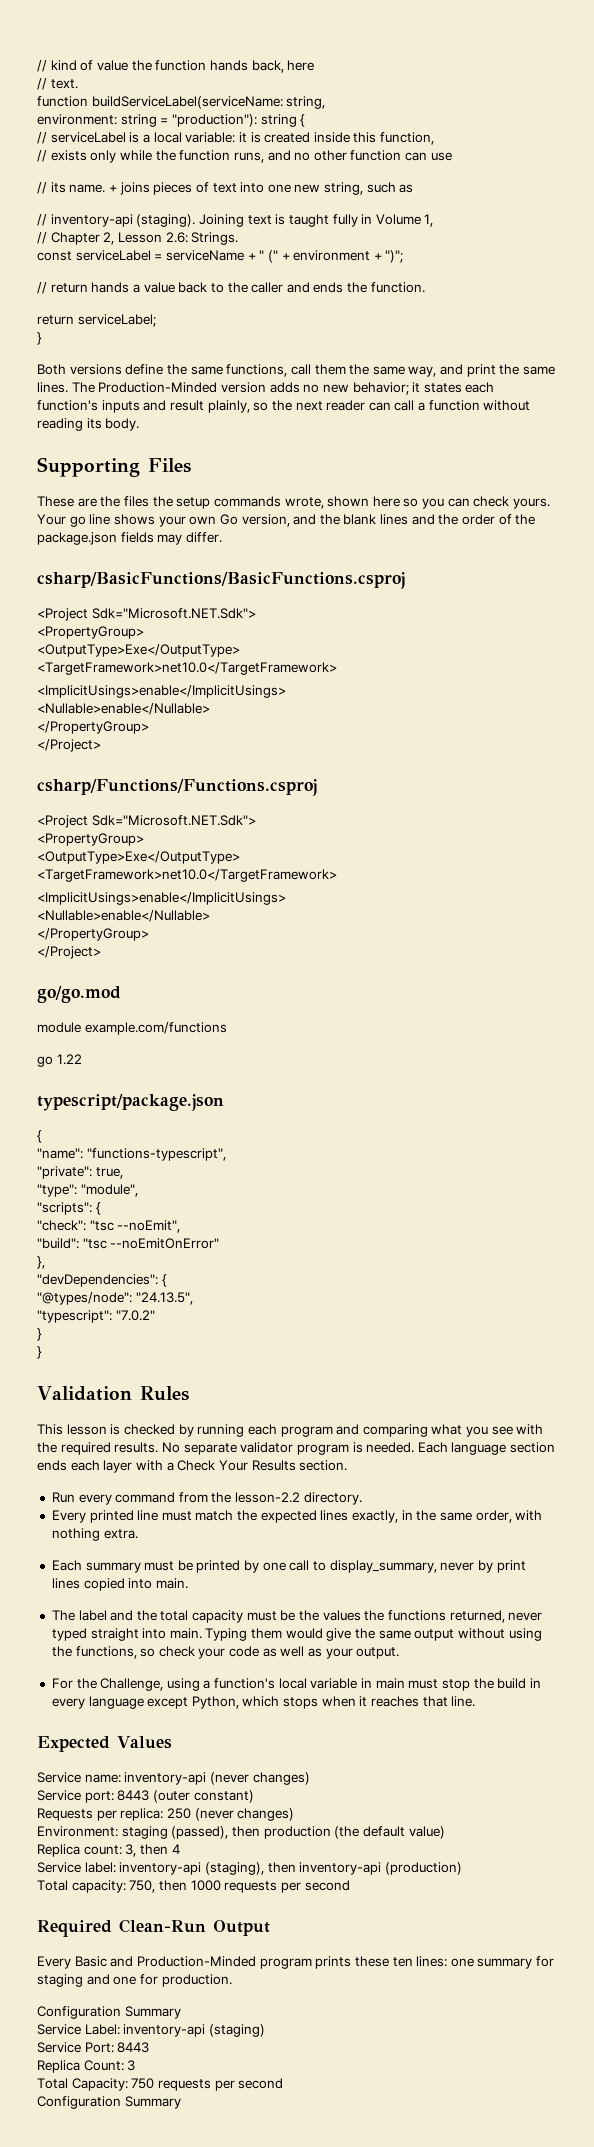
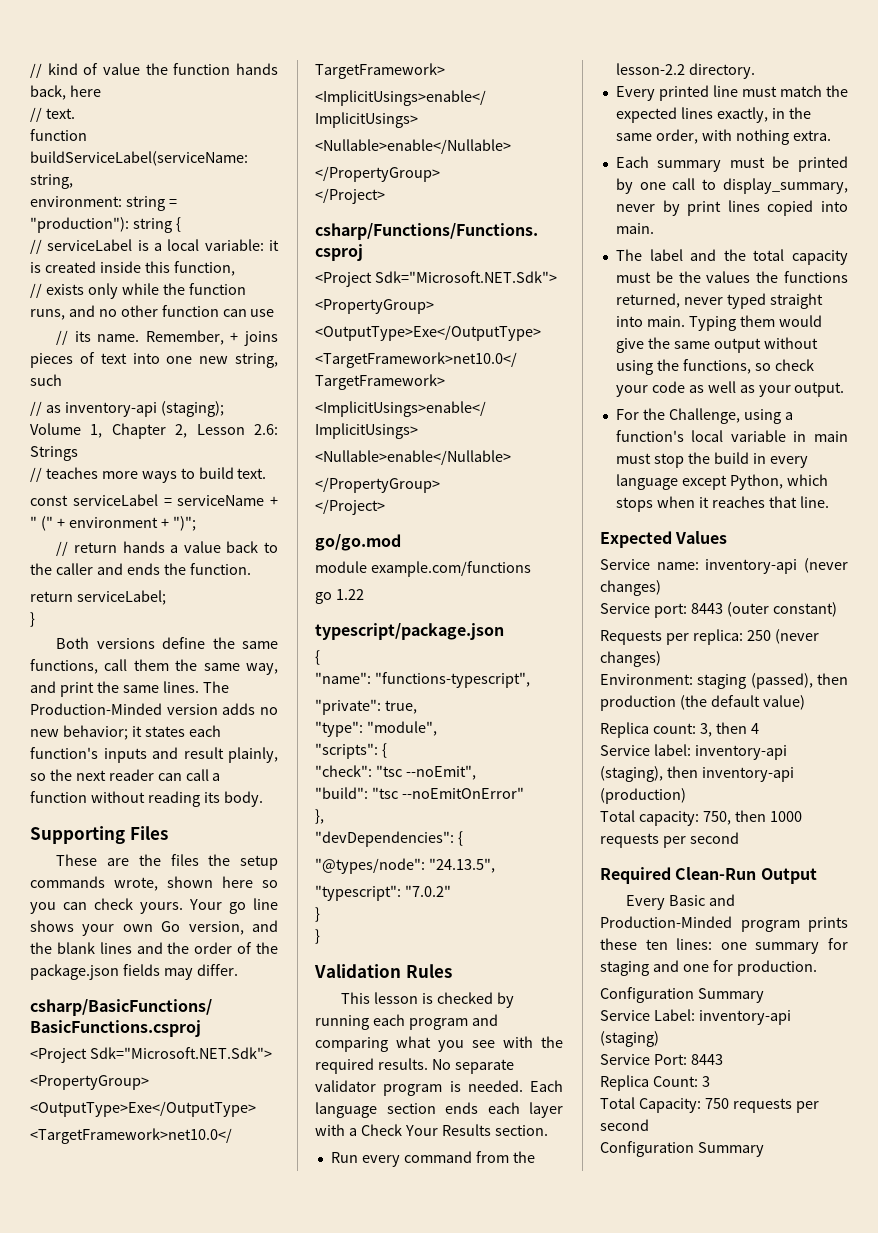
- + joins pieces of text into one new string, such as
- // inventory-api (staging). Joining text is taught fully in Volume 1,
- // Chapter 2, Lesson 2.6: Strings.
+ Remember, + joins pieces of text into one new string, such
+ // as inventory-api (staging); Volume 1, Chapter 2, Lesson 2.6: Strings
+ // teaches more ways to build text.

